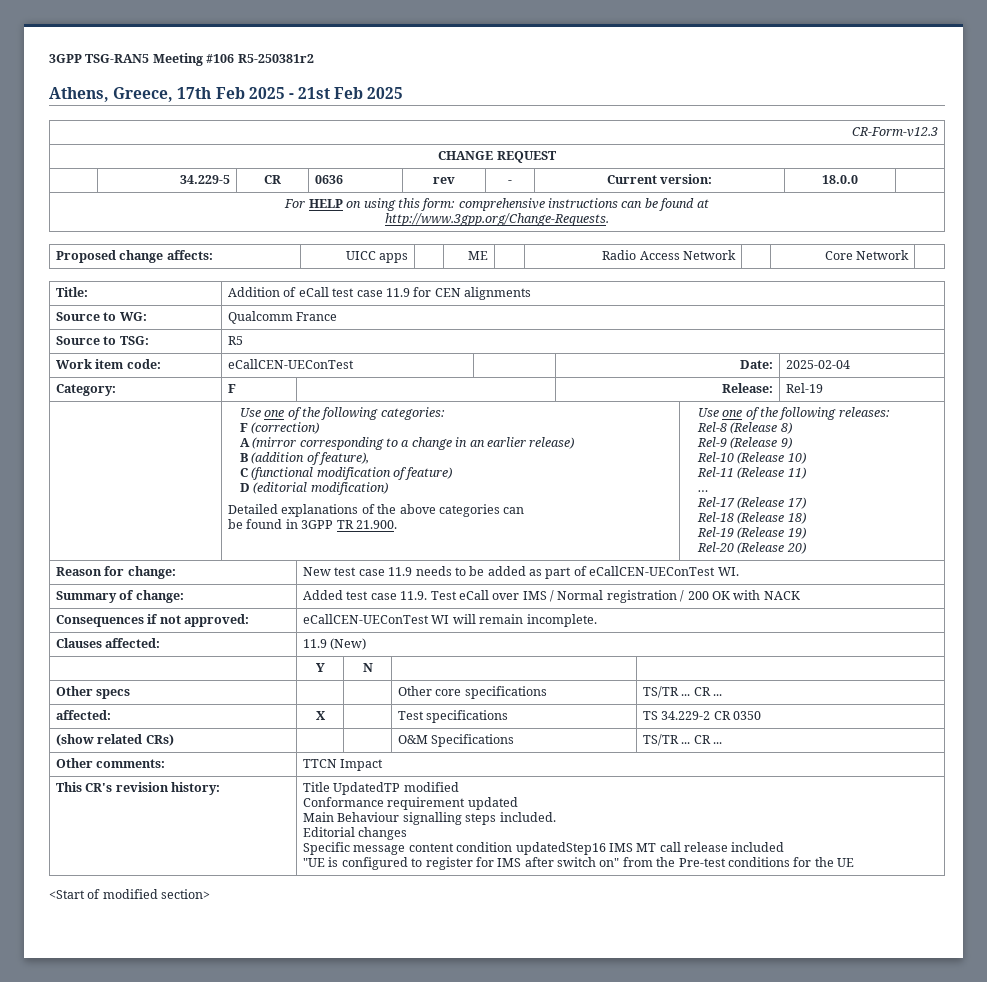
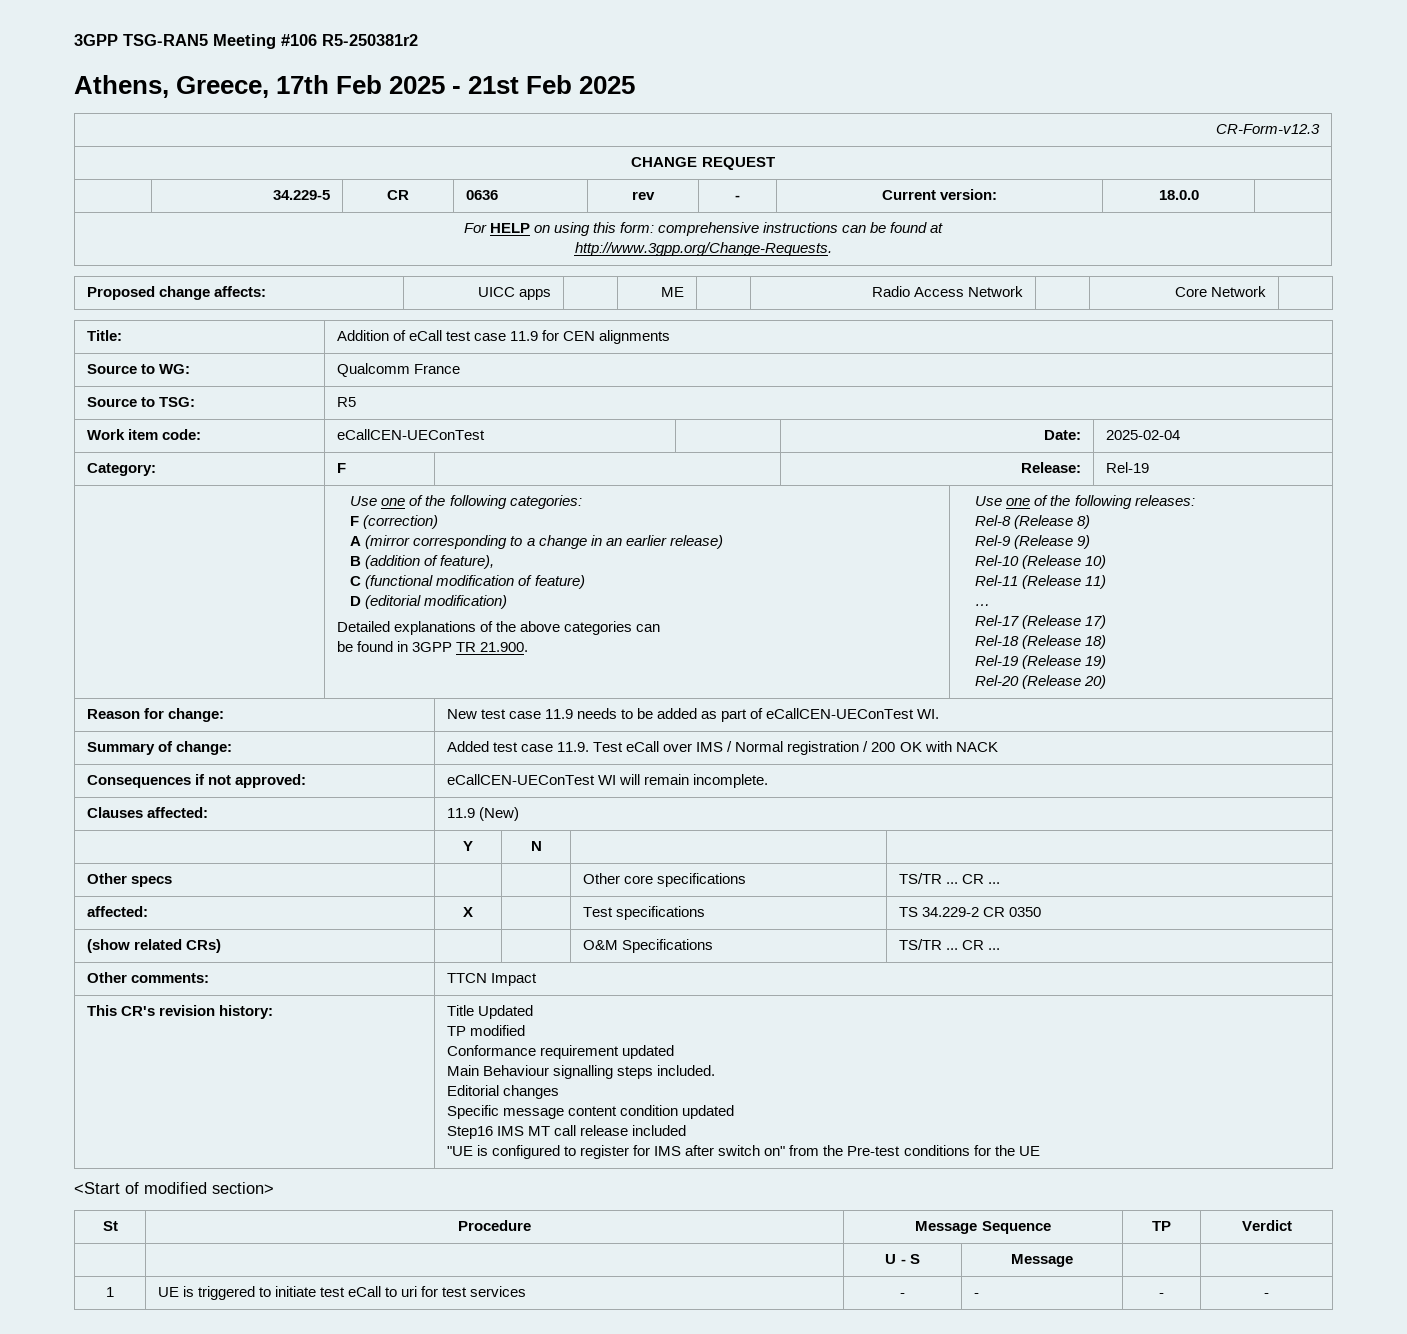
- Title UpdatedTP modified
+ Title Updated
+ TP modified
- Specific message content condition updatedStep16 IMS MT call release included
+ Specific message content condition updated
+ Step16 IMS MT call release included
+ St | Procedure | Message Sequence | TP | Verdict
+ | | U - S | Message | |
+ 1 | UE is triggered to initiate test eCall to uri for test services | - | - | - | -

